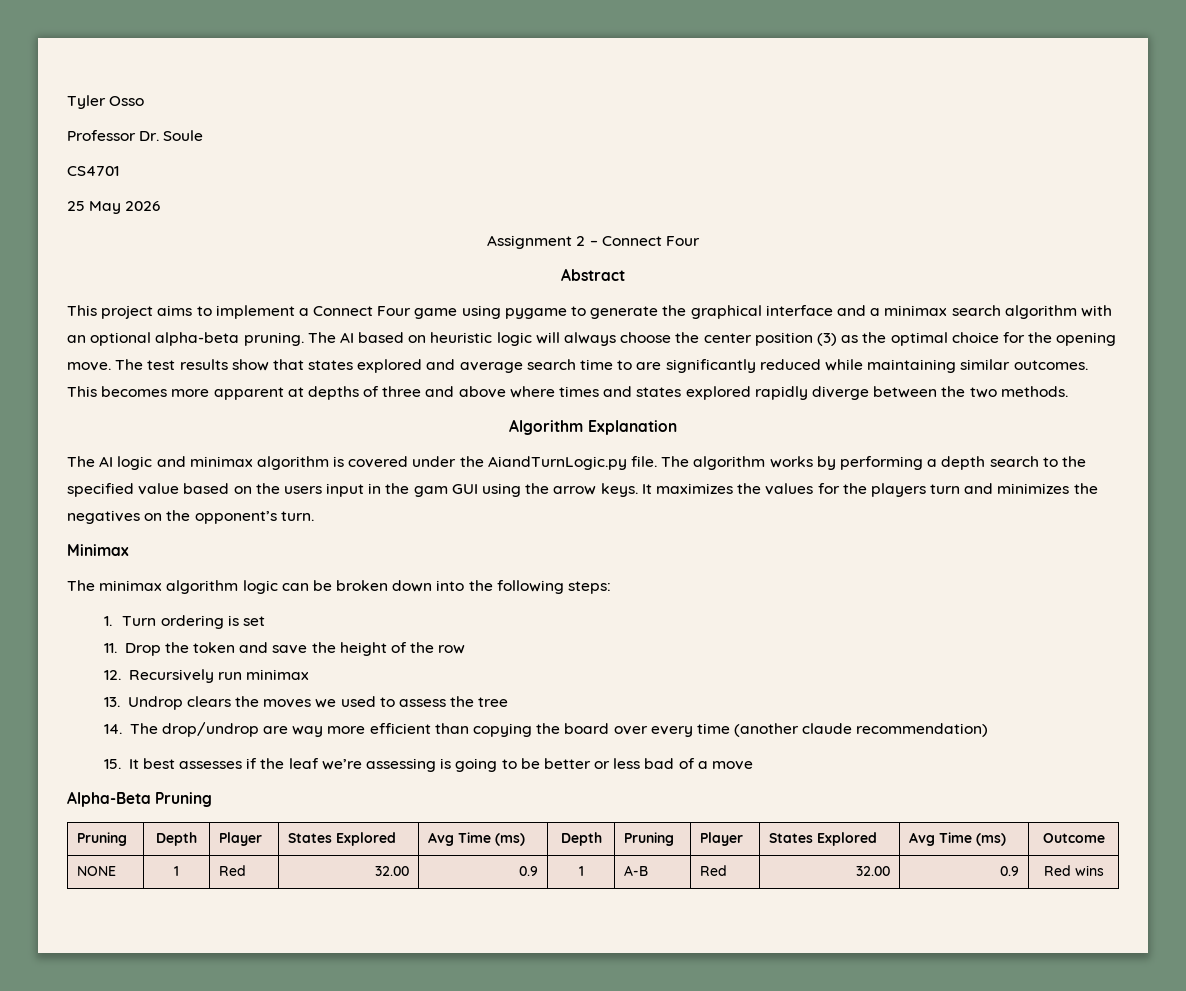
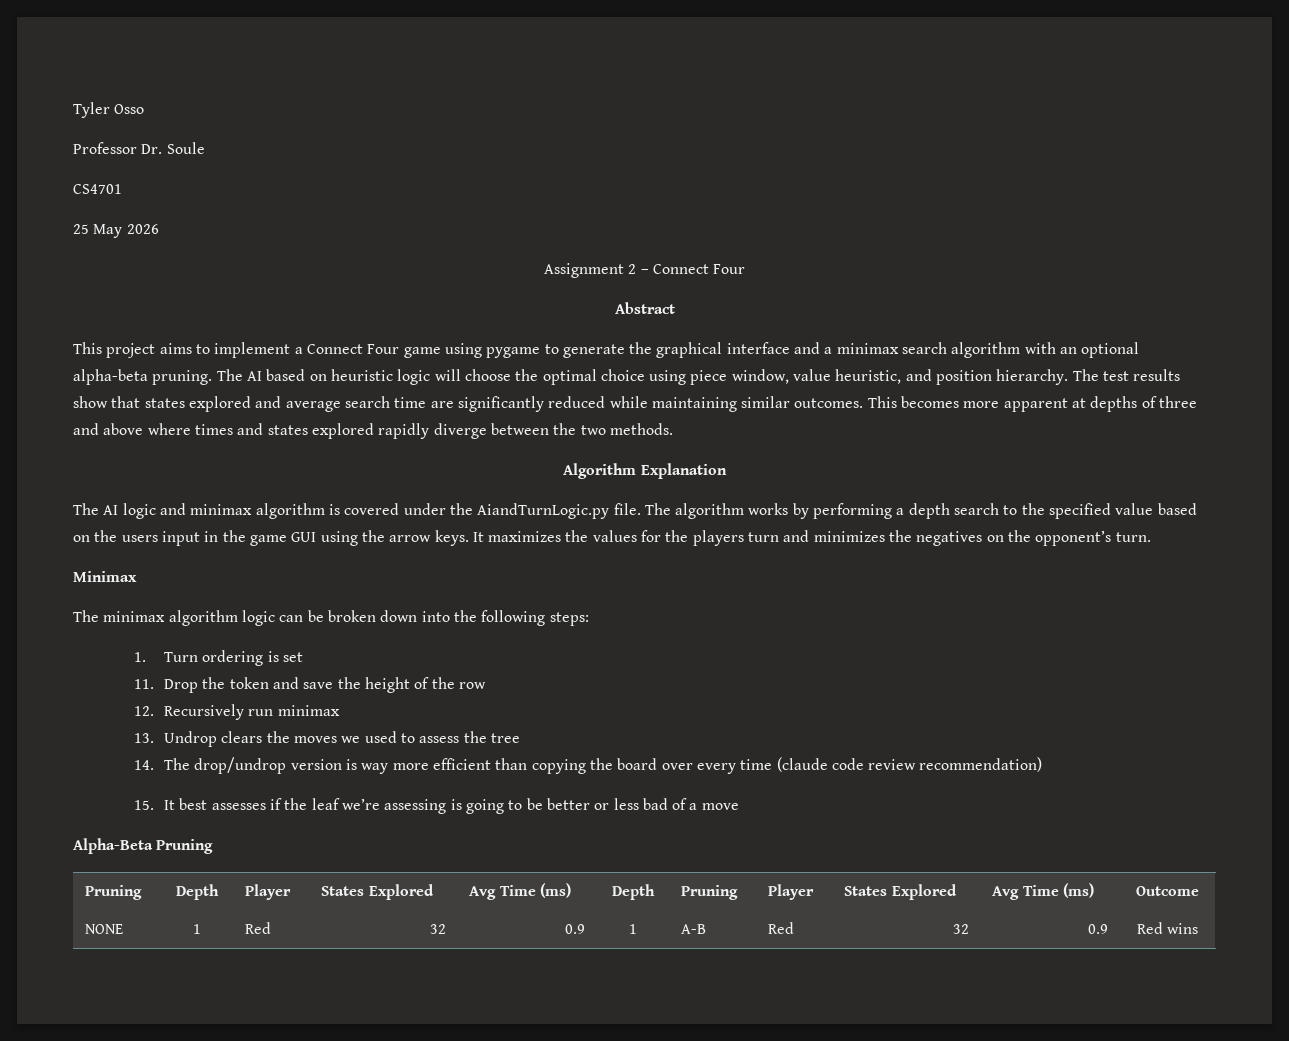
- The AI based on heuristic logic will always choose the center position (3) as the optimal choice for the opening move.
+ The AI based on heuristic logic will choose the optimal choice using piece window, value heuristic, and position hierarchy.
- The test results show that states explored and average search time to are significantly reduced while maintaining similar outcomes.
+ The test results show that states explored and average search time are significantly reduced while maintaining similar outcomes.
- The algorithm works by performing a depth search to the specified value based on the users input in the gam GUI using the arrow keys.
+ The algorithm works by performing a depth search to the specified value based on the users input in the game GUI using the arrow keys.
- 14. The drop/undrop are way more efficient than copying the board over every time (another claude recommendation)
+ 14. The drop/undrop version is way more efficient than copying the board over every time (claude code review recommendation)
- NONE | 1 | Red | 32.00 | 0.9 | 1 | A-B | Red | 32.00 | 0.9 | Red wins
+ NONE | 1 | Red | 32 | 0.9 | 1 | A-B | Red | 32 | 0.9 | Red wins

